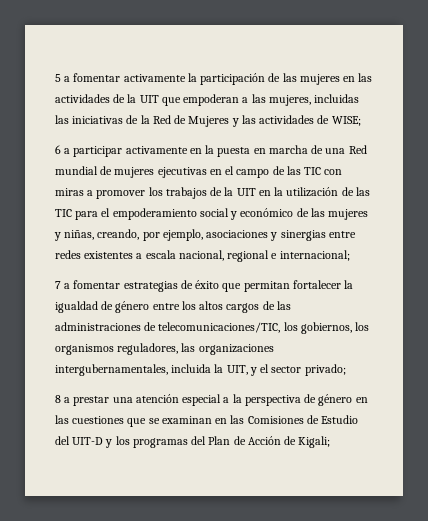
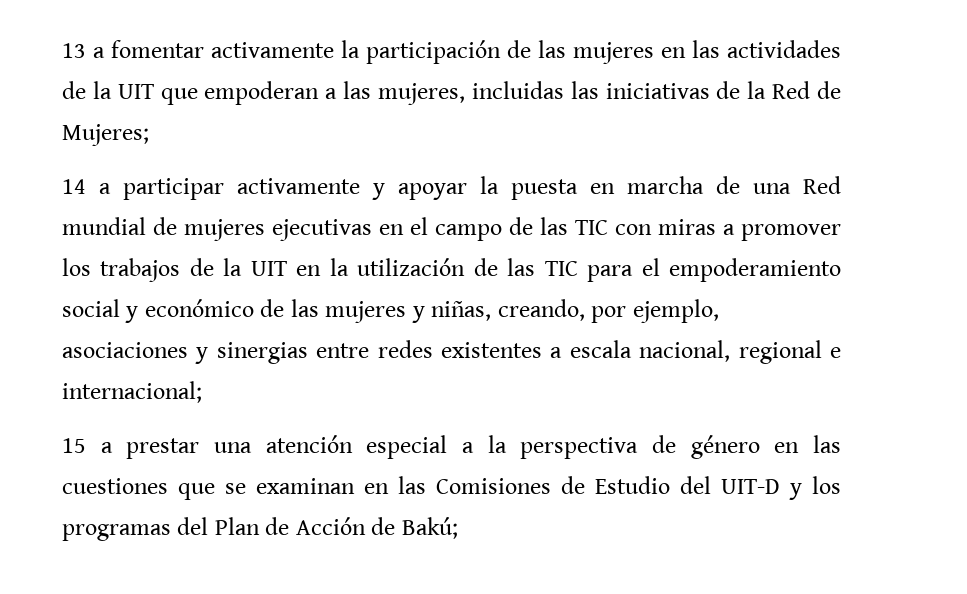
- 5 a fomentar activamente la participación de las mujeres en las actividades de la UIT que empoderan a las mujeres, incluidas las iniciativas de la Red de Mujeres y las actividades de WISE;
- 6 a participar activamente en la puesta en marcha de una Red mundial de mujeres ejecutivas en el campo de las TIC con miras a promover los trabajos de la UIT en la utilización de las TIC para el empoderamiento social y económico de las mujeres y niñas, creando, por ejemplo, asociaciones y sinergias entre redes existentes a escala nacional, regional e internacional;
+ 13 a fomentar activamente la participación de las mujeres en las actividades de la UIT que empoderan a las mujeres, incluidas las iniciativas de la Red de Mujeres;
+ 14 a participar activamente y apoyar la puesta en marcha de una Red mundial de mujeres ejecutivas en el campo de las TIC con miras a promover los trabajos de la UIT en la utilización de las TIC para el empoderamiento social y económico de las mujeres y niñas, creando, por ejemplo, asociaciones y sinergias entre redes existentes a escala nacional, regional e internacional;
- 7 a fomentar estrategias de éxito que permitan fortalecer la igualdad de género entre los altos cargos de las administraciones de telecomunicaciones/TIC, los gobiernos, los organismos reguladores, las organizaciones intergubernamentales, incluida la UIT, y el sector privado;
- 8 a prestar una atención especial a la perspectiva de género en las cuestiones que se examinan en las Comisiones de Estudio del UIT-D y los programas del Plan de Acción de Kigali;
+ 15 a prestar una atención especial a la perspectiva de género en las cuestiones que se examinan en las Comisiones de Estudio del UIT-D y los programas del Plan de Acción de Bakú;

